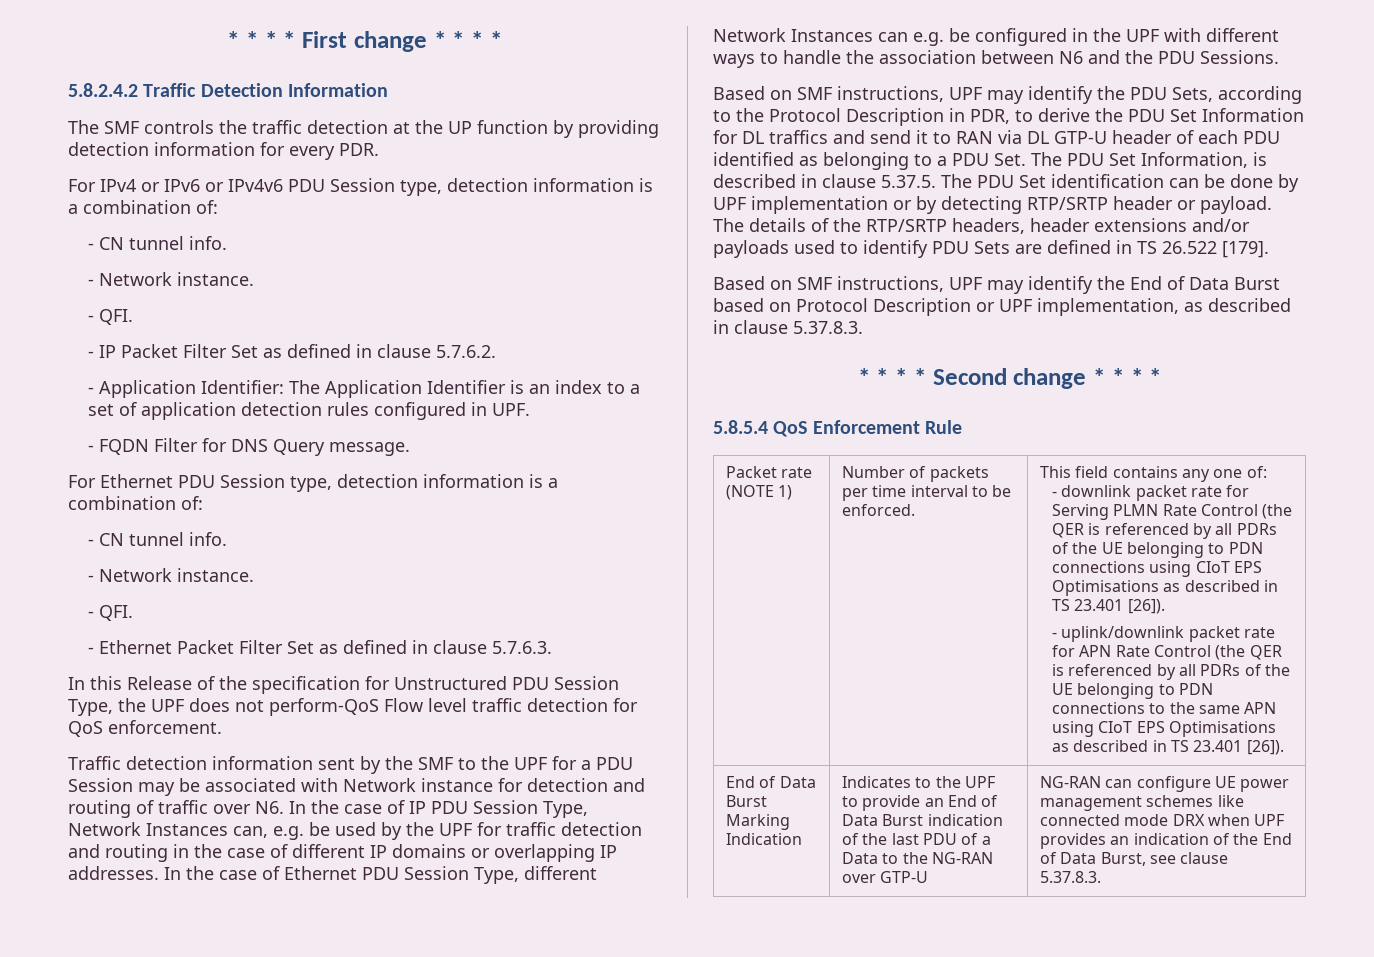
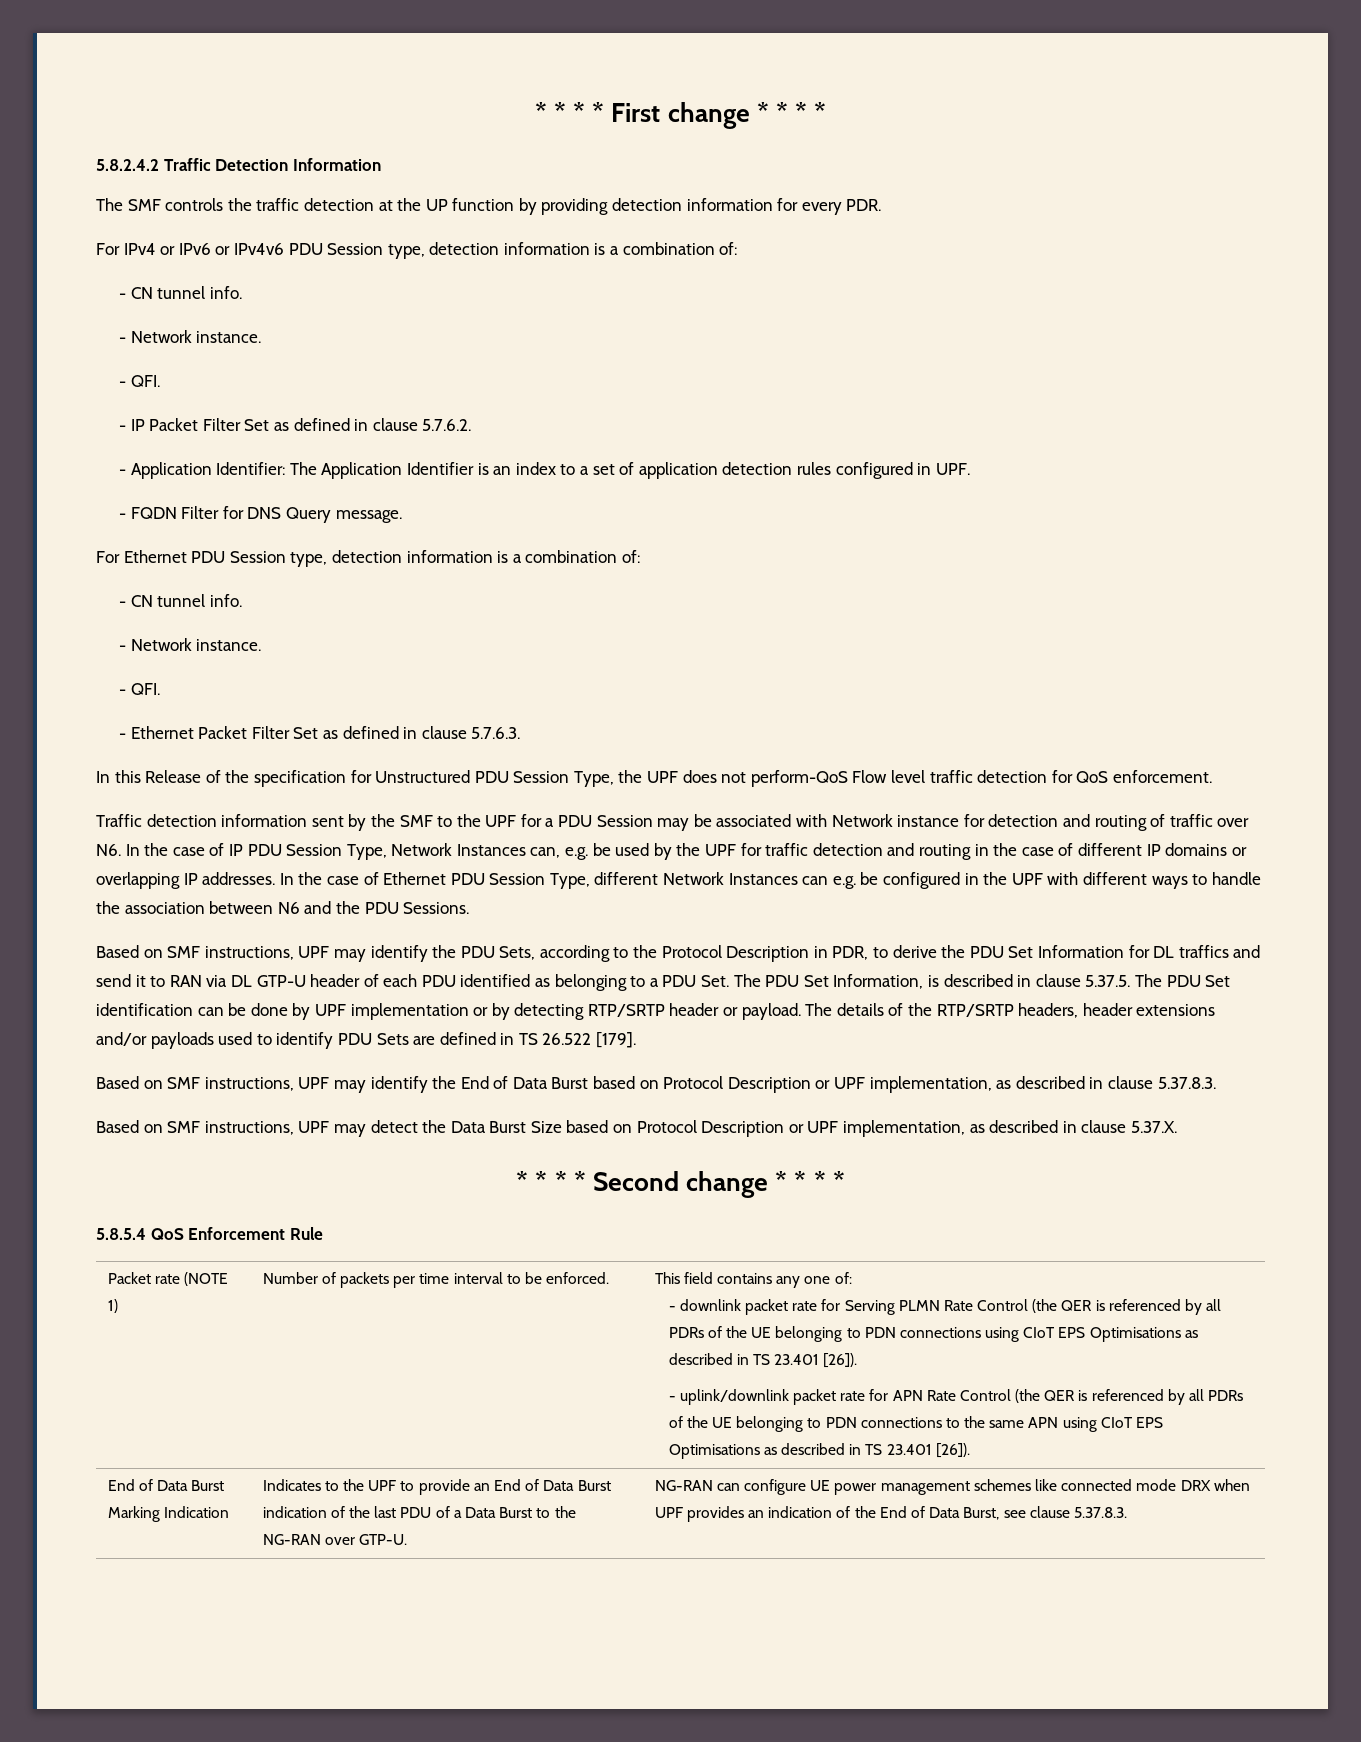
+ Based on SMF instructions, UPF may detect the Data Burst Size based on Protocol Description or UPF implementation, as described in clause 5.37.X.
- Indicates to the UPF to provide an End of Data Burst indication of the last PDU of a Data to the NG-RAN over GTP-U
+ Indicates to the UPF to provide an End of Data Burst indication of the last PDU of a Data Burst to the NG-RAN over GTP-U.

